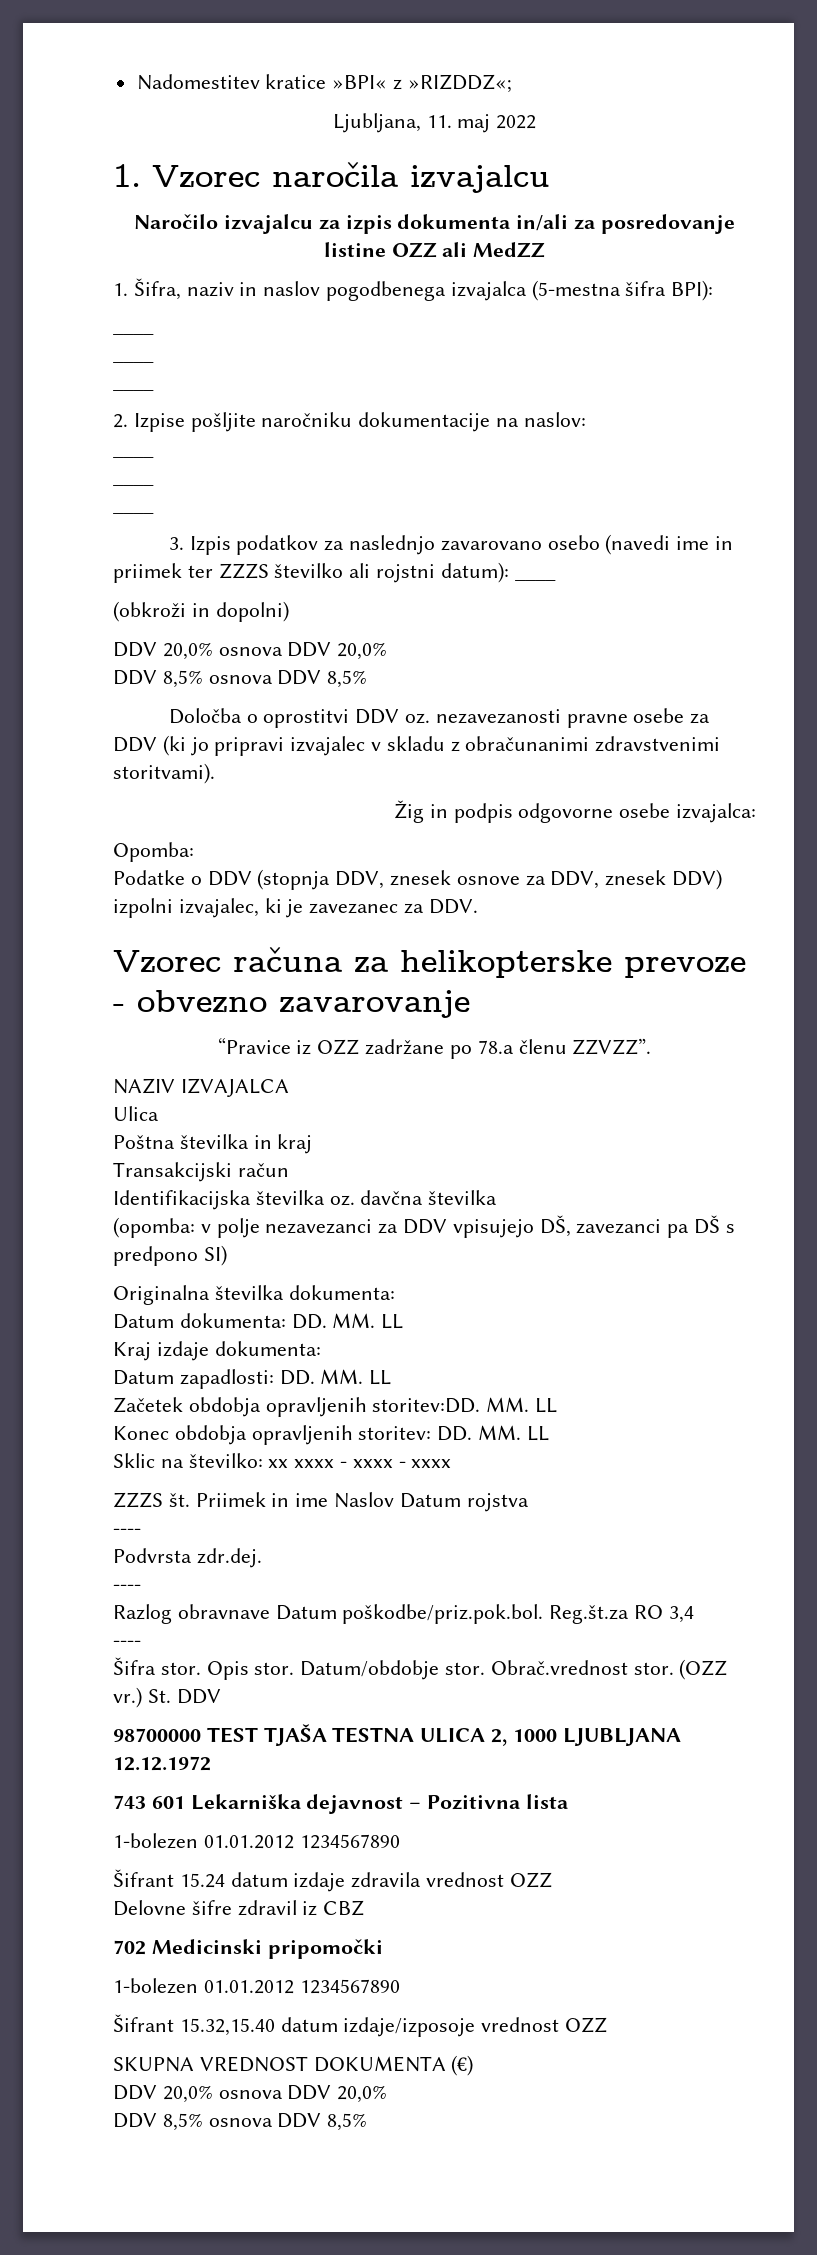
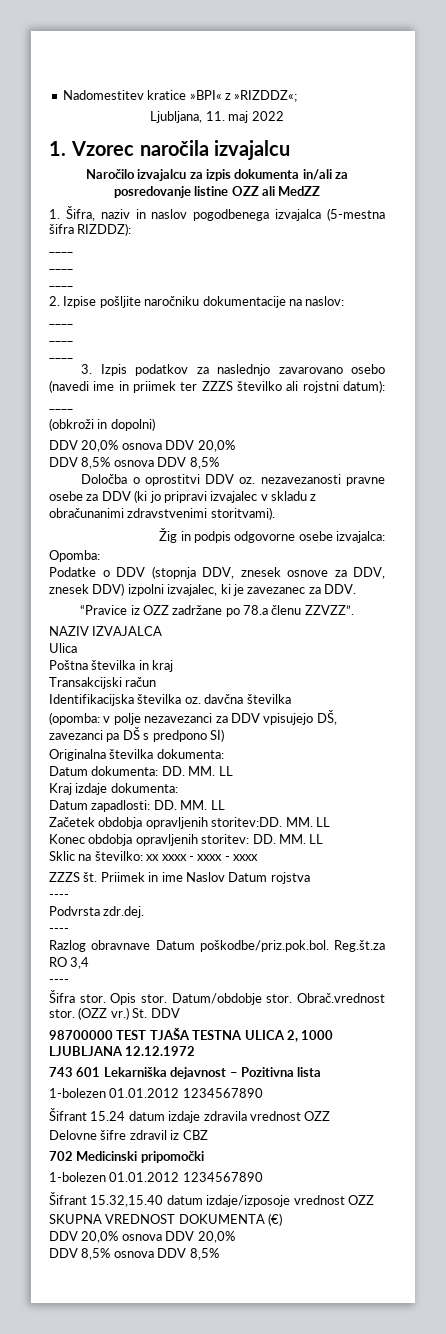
- 1. Šifra, naziv in naslov pogodbenega izvajalca (5-mestna šifra BPI):
+ 1. Šifra, naziv in naslov pogodbenega izvajalca (5-mestna šifra RIZDDZ):
- Vzorec računa za helikopterske prevoze - obvezno zavarovanje

